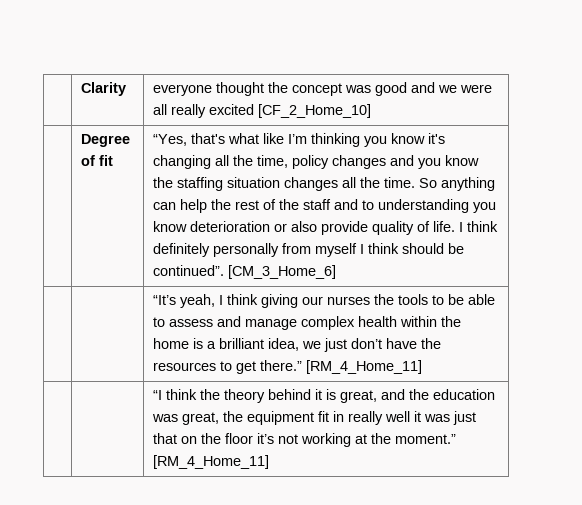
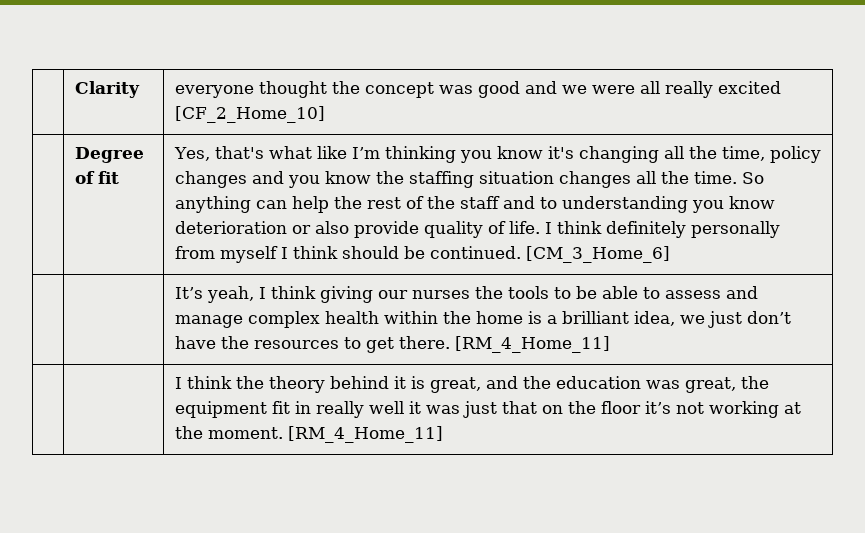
- “Yes, that's what like I’m thinking you know it's changing all the time, policy changes and you know the staffing situation changes all the time.
+ Yes, that's what like I’m thinking you know it's changing all the time, policy changes and you know the staffing situation changes all the time.
- I think definitely personally from myself I think should be continued”.
+ I think definitely personally from myself I think should be continued.
- | | “It’s yeah, I think giving our nurses the tools to be able to assess and manage complex health within the home is a brilliant idea, we just don’t have the resources to get there.” [RM_4_Home_11]
+ | | It’s yeah, I think giving our nurses the tools to be able to assess and manage complex health within the home is a brilliant idea, we just don’t have the resources to get there. [RM_4_Home_11]
- | | “I think the theory behind it is great, and the education was great, the equipment fit in really well it was just that on the floor it’s not working at the moment.” [RM_4_Home_11]
+ | | I think the theory behind it is great, and the education was great, the equipment fit in really well it was just that on the floor it’s not working at the moment. [RM_4_Home_11]

